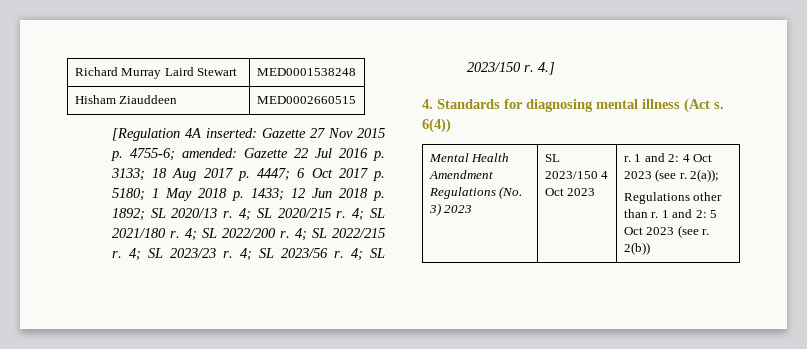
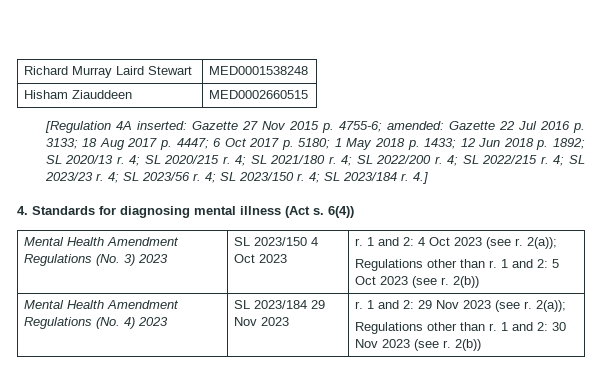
+ 4; SL 2023/184 r.
+ Mental Health Amendment Regulations (No. 4) 2023 | SL 2023/184 29 Nov 2023 | r. 1 and 2: 29 Nov 2023 (see r. 2(a));
+ Regulations other than r. 1 and 2: 30 Nov 2023 (see r. 2(b))

